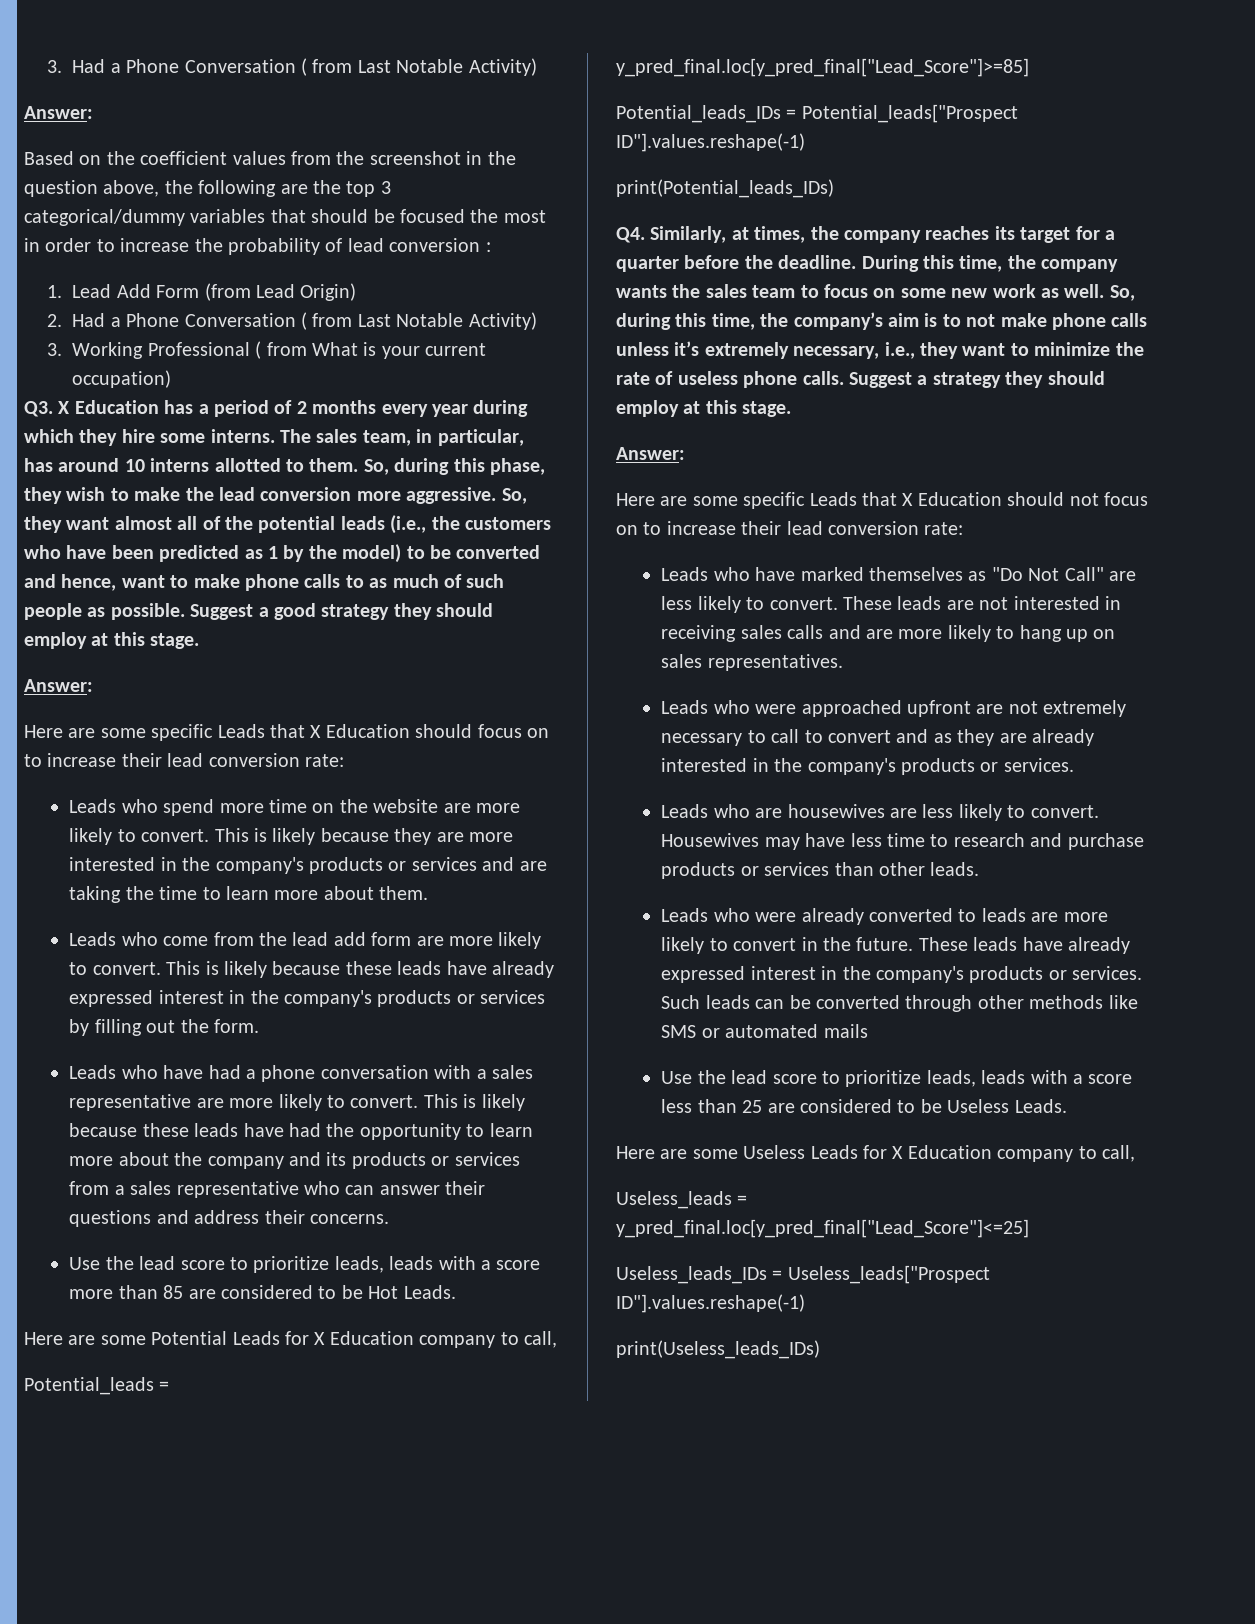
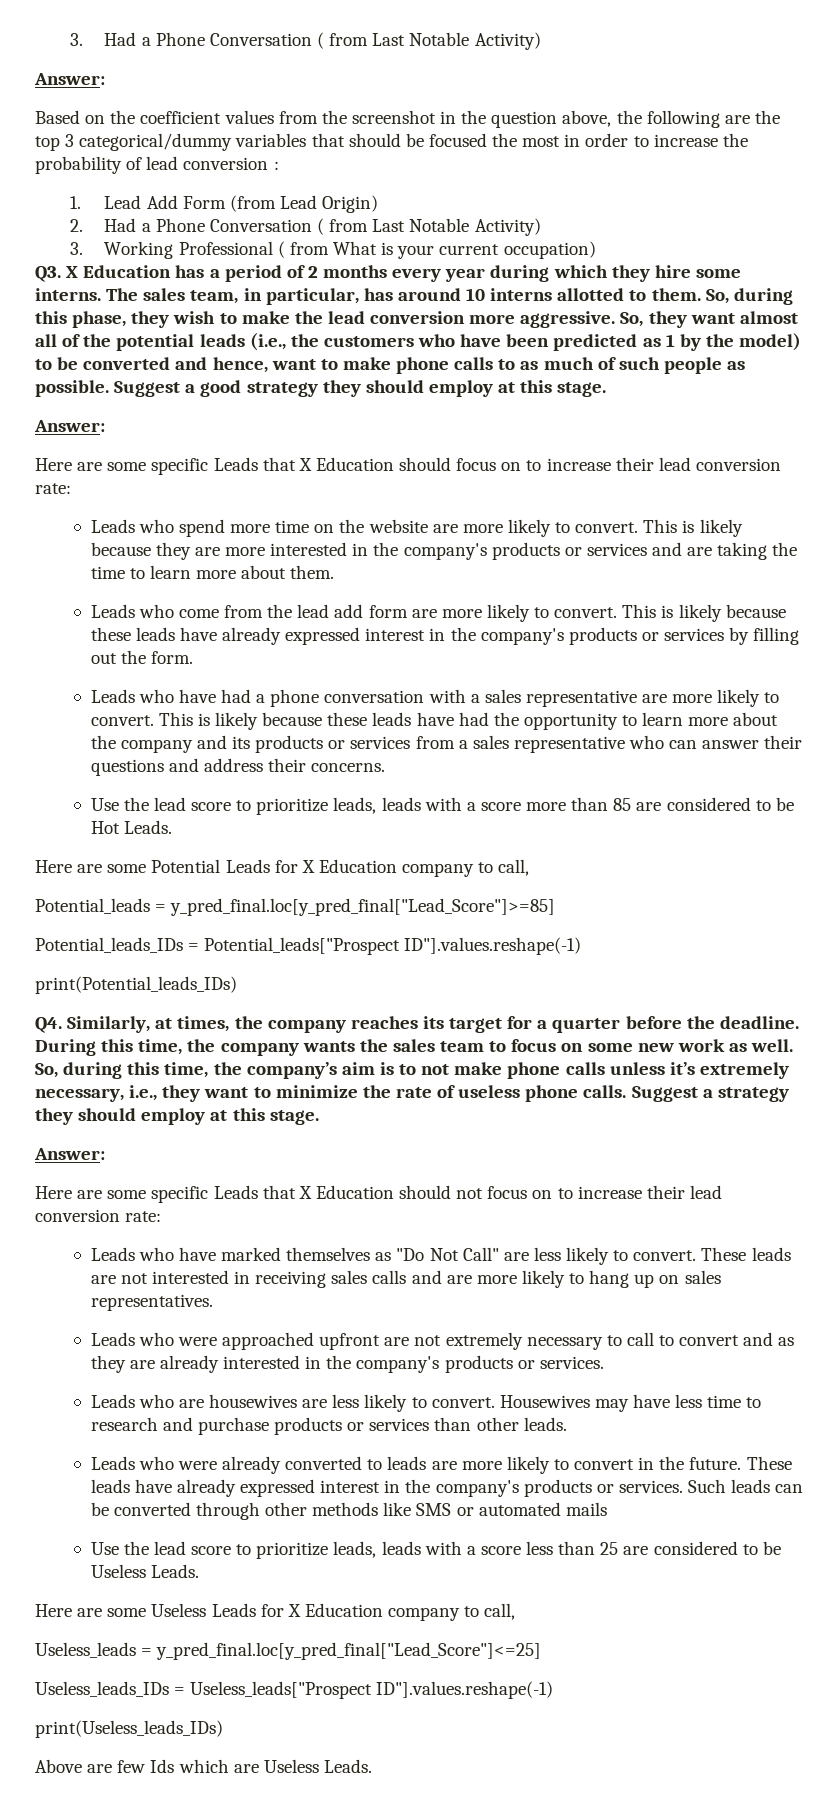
+ Above are few Ids which are Useless Leads.

